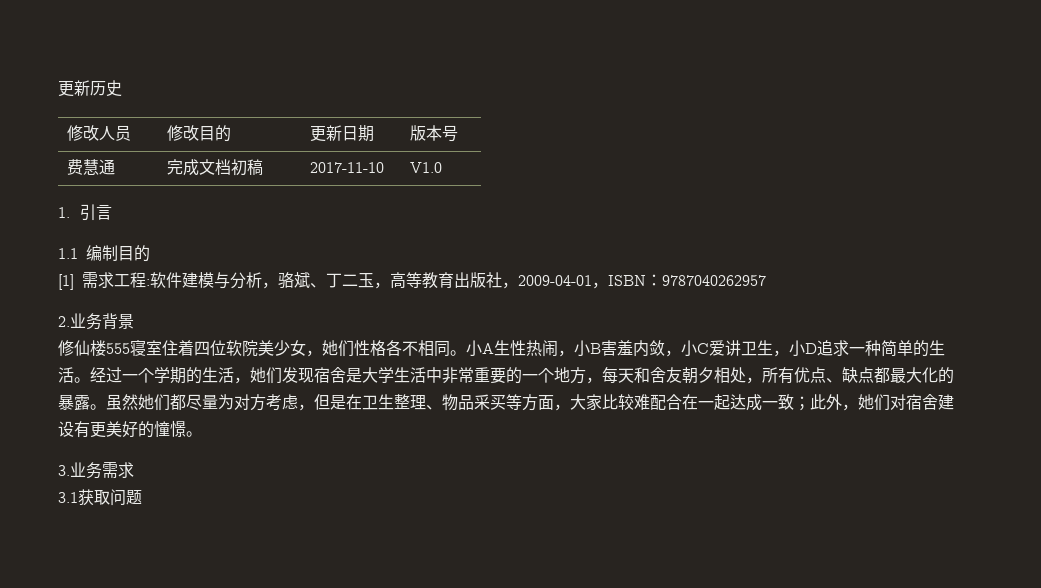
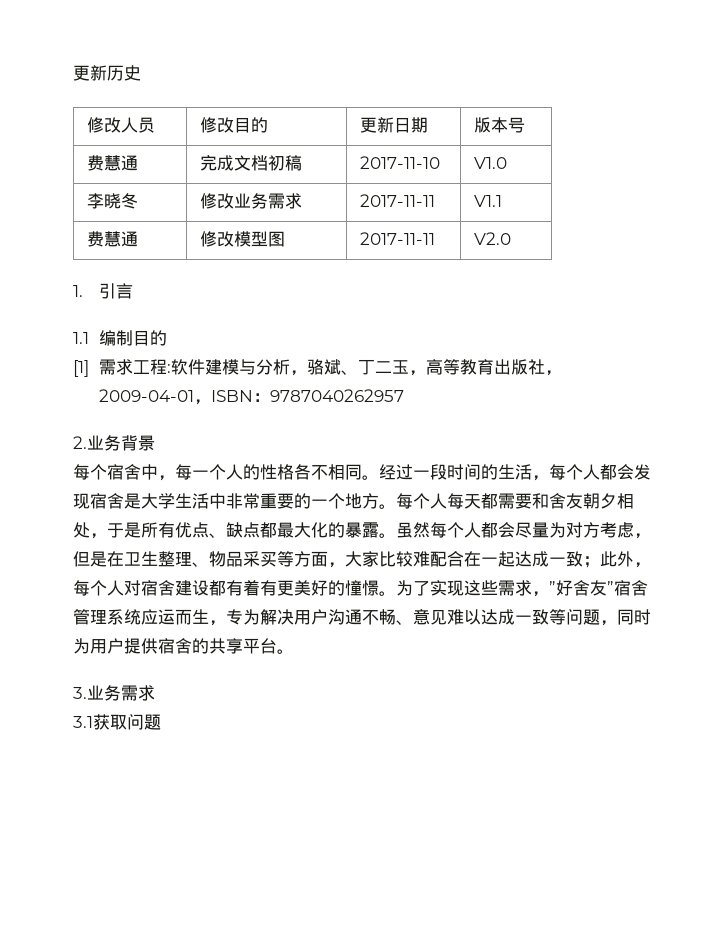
+ 李晓冬 | 修改业务需求 | 2017-11-11 | V1.1
+ 费慧通 | 修改模型图 | 2017-11-11 | V2.0
- 修仙楼555寝室住着四位软院美少女，她们性格各不相同。小A生性热闹，小B害羞内敛，小C爱讲卫生，小D追求一种简单的生活。经过一个学期的生活，她们发现宿舍是大学生活中非常重要的一个地方，每天和舍友朝夕相处，所有优点、缺点都最大化的暴露。
+ 每个宿舍中，每一个人的性格各不相同。经过一段时间的生活，每个人都会发现宿舍是大学生活中非常重要的一个地方。每个人每天都需要和舍友朝夕相处，于是所有优点、缺点都最大化的暴露。
- 虽然她们都尽量为对方考虑，但是在卫生整理、物品采买等方面，大家比较难配合在一起达成一致；此外，她们对宿舍建设有更美好的憧憬。
+ 虽然每个人都会尽量为对方考虑，但是在卫生整理、物品采买等方面，大家比较难配合在一起达成一致；此外，每个人对宿舍建设都有着有更美好的憧憬。为了实现这些需求，”好舍友”宿舍管理系统应运而生，专为解决用户沟通不畅、意见难以达成一致等问题，同时为用户提供宿舍的共享平台。

